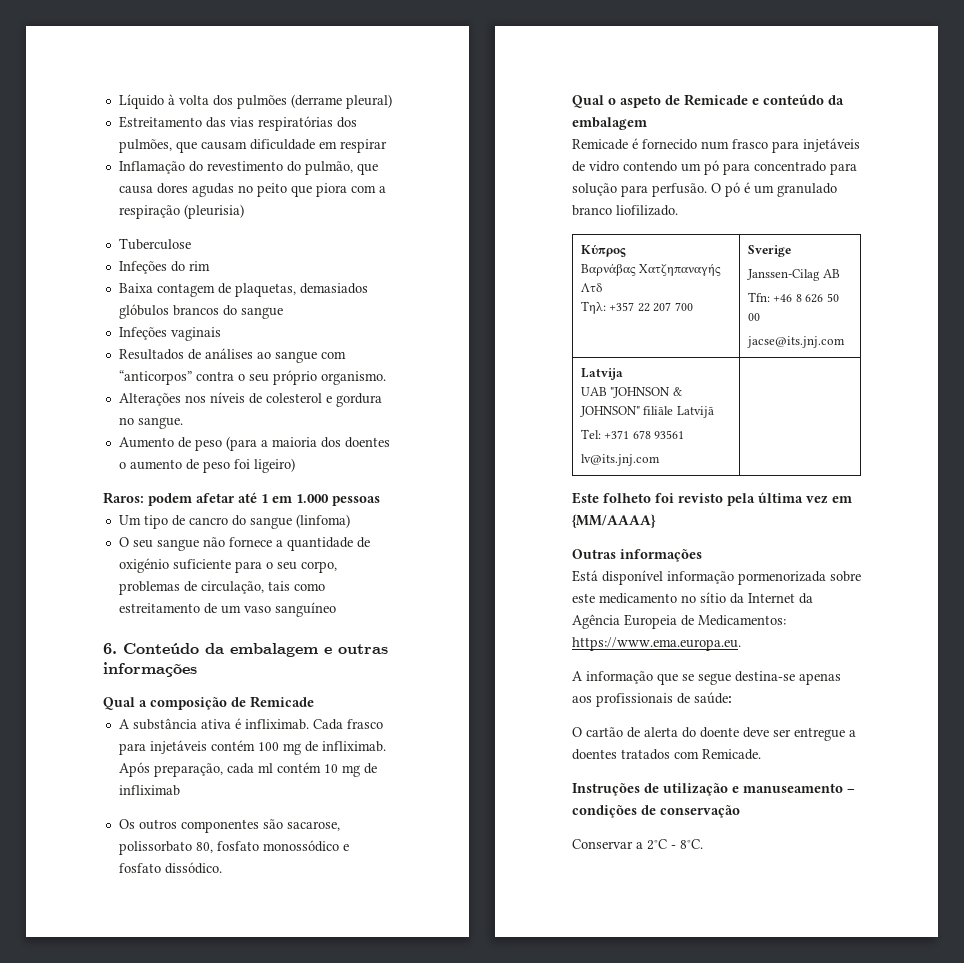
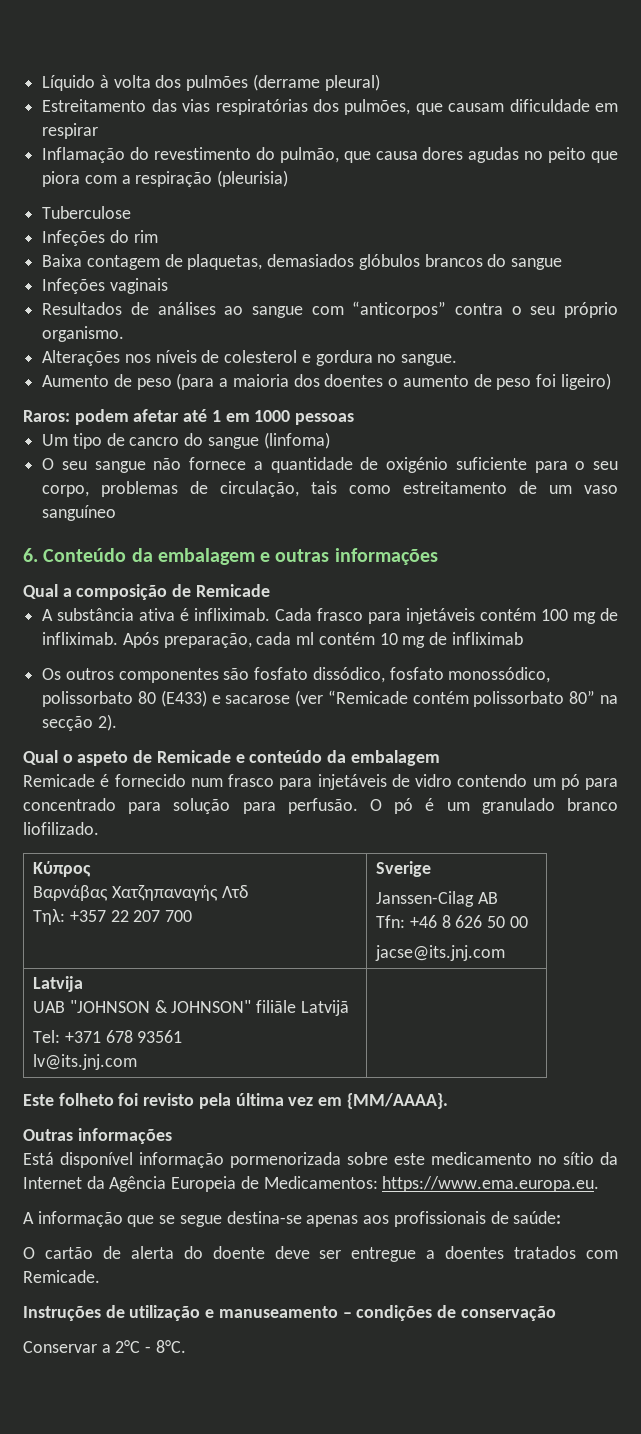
- Raros: podem afetar até 1 em 1.000 pessoas
+ Raros: podem afetar até 1 em 1000 pessoas
- Os outros componentes são sacarose, polissorbato 80, fosfato monossódico e fosfato dissódico.
+ Os outros componentes são fosfato dissódico, fosfato monossódico, polissorbato 80 (E433) e sacarose (ver “Remicade contém polissorbato 80” na secção 2).
- Este folheto foi revisto pela última vez em {MM/AAAA}
+ Este folheto foi revisto pela última vez em {MM/AAAA}.

